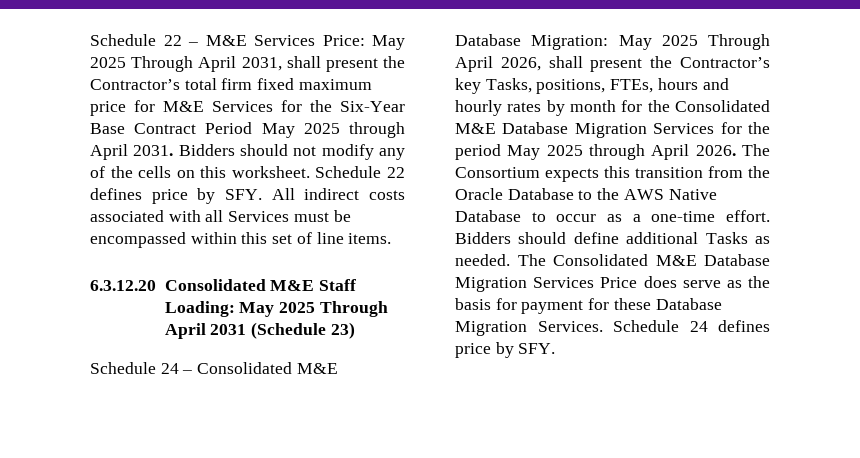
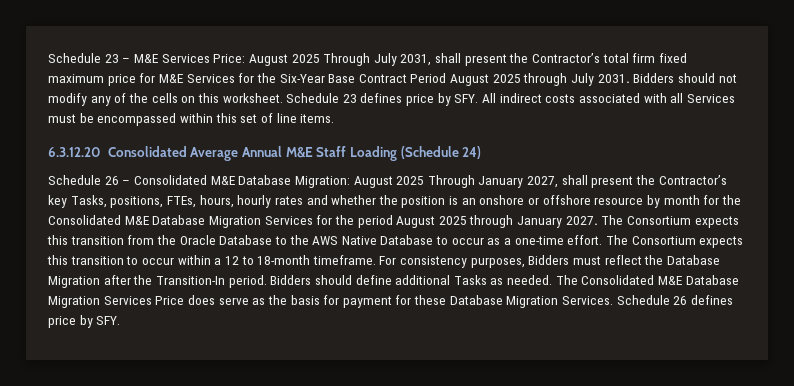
- Schedule 22 – M&E Services Price: May 2025 Through April 2031, shall present the Contractor’s total firm fixed maximum price for M&E Services for the Six-Year Base Contract Period May 2025 through April 2031.
+ Schedule 23 – M&E Services Price: August 2025 Through July 2031, shall present the Contractor’s total firm fixed maximum price for M&E Services for the Six-Year Base Contract Period August 2025 through July 2031.
- Schedule 22 defines price by SFY. All indirect costs associated with all Services must be encompassed within this set of line items.
+ Schedule 23 defines price by SFY. All indirect costs associated with all Services must be encompassed within this set of line items.
- 6.3.12.20 Consolidated M&E Staff Loading: May 2025 Through April 2031 (Schedule 23)
- Schedule 24 – Consolidated M&E Database Migration: May 2025 Through April 2026, shall present the Contractor’s key Tasks, positions, FTEs, hours and hourly rates by month for the Consolidated M&E Database Migration Services for the period May 2025 through April 2026.
+ 6.3.12.20 Consolidated Average Annual M&E Staff Loading (Schedule 24)
+ Schedule 26 – Consolidated M&E Database Migration: August 2025 Through January 2027, shall present the Contractor’s key Tasks, positions, FTEs, hours, hourly rates and whether the position is an onshore or offshore resource by month for the Consolidated M&E Database Migration Services for the period August 2025 through January 2027.
+ The Consortium expects this transition to occur within a 12 to 18-month timeframe. For consistency purposes, Bidders must reflect the Database Migration after the Transition-In period.
- Schedule 24 defines price by SFY.
+ Schedule 26 defines price by SFY.

